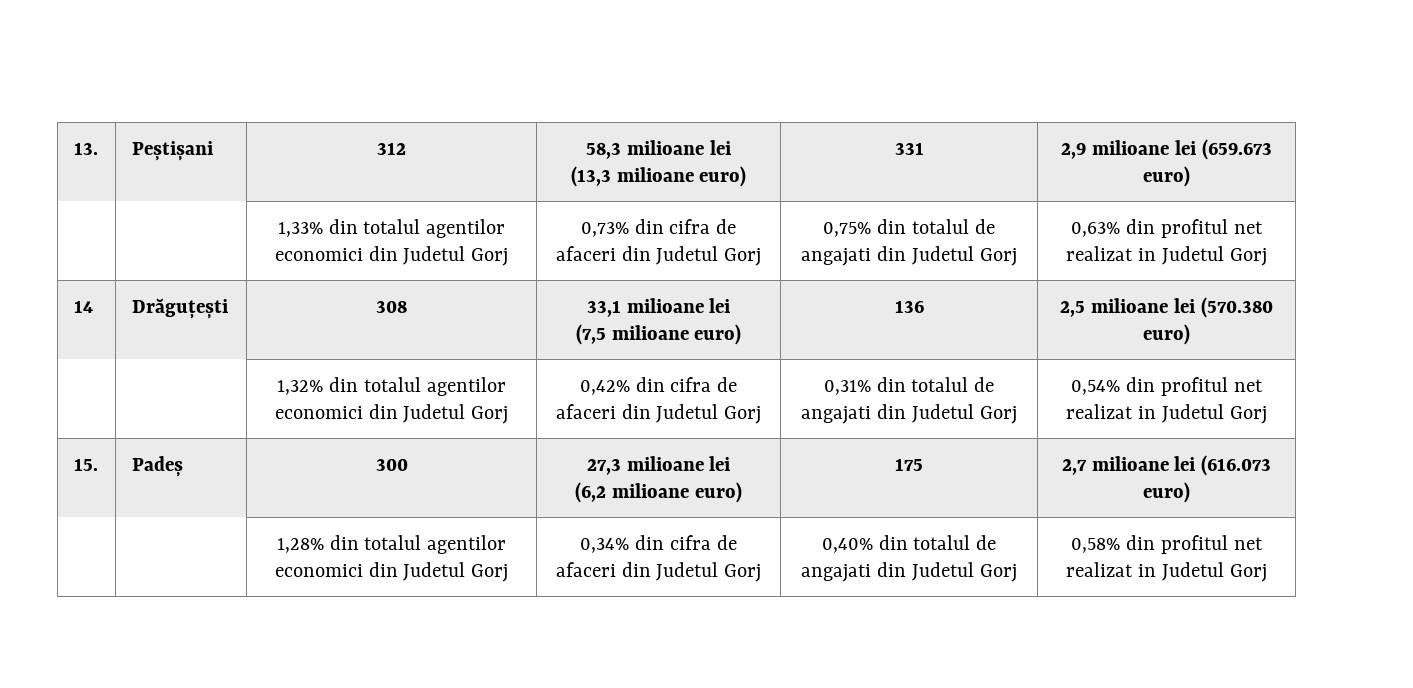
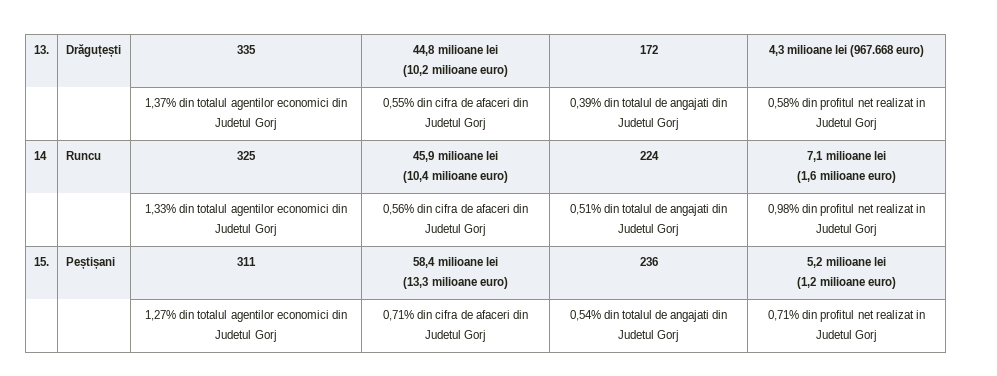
- 13. | Peștișani | 312 | 58,3 milioane lei
- (13,3 milioane euro) | 331 | 2,9 milioane lei (659.673 euro)
- | | 1,33% din totalul agentilor economici din Judetul Gorj | 0,73% din cifra de afaceri din Judetul Gorj | 0,75% din totalul de angajati din Judetul Gorj | 0,63% din profitul net realizat in Judetul Gorj
- 14 | Drăguțești | 308 | 33,1 milioane lei
- (7,5 milioane euro) | 136 | 2,5 milioane lei (570.380 euro)
- | | 1,32% din totalul agentilor economici din Judetul Gorj | 0,42% din cifra de afaceri din Judetul Gorj | 0,31% din totalul de angajati din Judetul Gorj | 0,54% din profitul net realizat in Judetul Gorj
- 15. | Padeș | 300 | 27,3 milioane lei
- (6,2 milioane euro) | 175 | 2,7 milioane lei (616.073 euro)
- | | 1,28% din totalul agentilor economici din Judetul Gorj | 0,34% din cifra de afaceri din Judetul Gorj | 0,40% din totalul de angajati din Judetul Gorj | 0,58% din profitul net realizat in Judetul Gorj
+ 13. | Drăguțești | 335 | 44,8 milioane lei
+ (10,2 milioane euro) | 172 | 4,3 milioane lei (967.668 euro)
+ | | 1,37% din totalul agentilor economici din Judetul Gorj | 0,55% din cifra de afaceri din Judetul Gorj | 0,39% din totalul de angajati din Judetul Gorj | 0,58% din profitul net realizat in Judetul Gorj
+ 14 | Runcu | 325 | 45,9 milioane lei
+ (10,4 milioane euro) | 224 | 7,1 milioane lei
+ (1,6 milioane euro)
+ | | 1,33% din totalul agentilor economici din Judetul Gorj | 0,56% din cifra de afaceri din Judetul Gorj | 0,51% din totalul de angajati din Judetul Gorj | 0,98% din profitul net realizat in Judetul Gorj
+ 15. | Peștișani | 311 | 58,4 milioane lei
+ (13,3 milioane euro) | 236 | 5,2 milioane lei
+ (1,2 milioane euro)
+ | | 1,27% din totalul agentilor economici din Judetul Gorj | 0,71% din cifra de afaceri din Judetul Gorj | 0,54% din totalul de angajati din Judetul Gorj | 0,71% din profitul net realizat in Judetul Gorj

